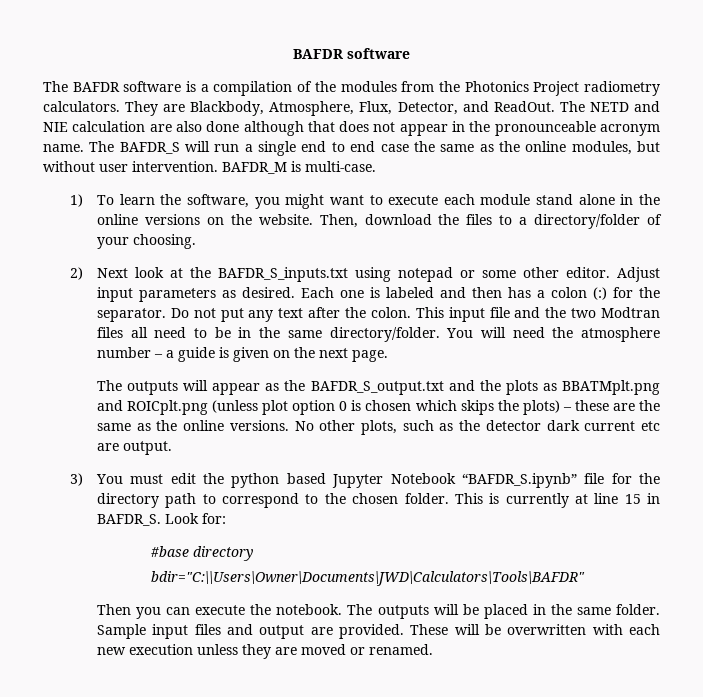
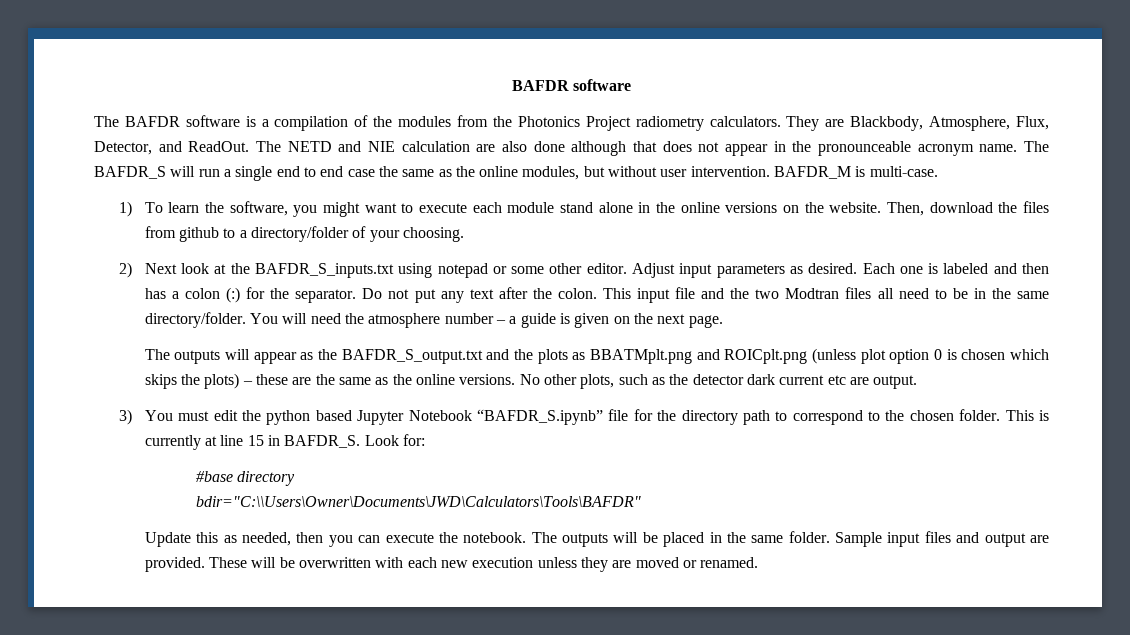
- Then, download the files to a directory/folder of your choosing.
+ Then, download the files from github to a directory/folder of your choosing.
- Then you can execute the notebook.
+ Update this as needed, then you can execute the notebook.

